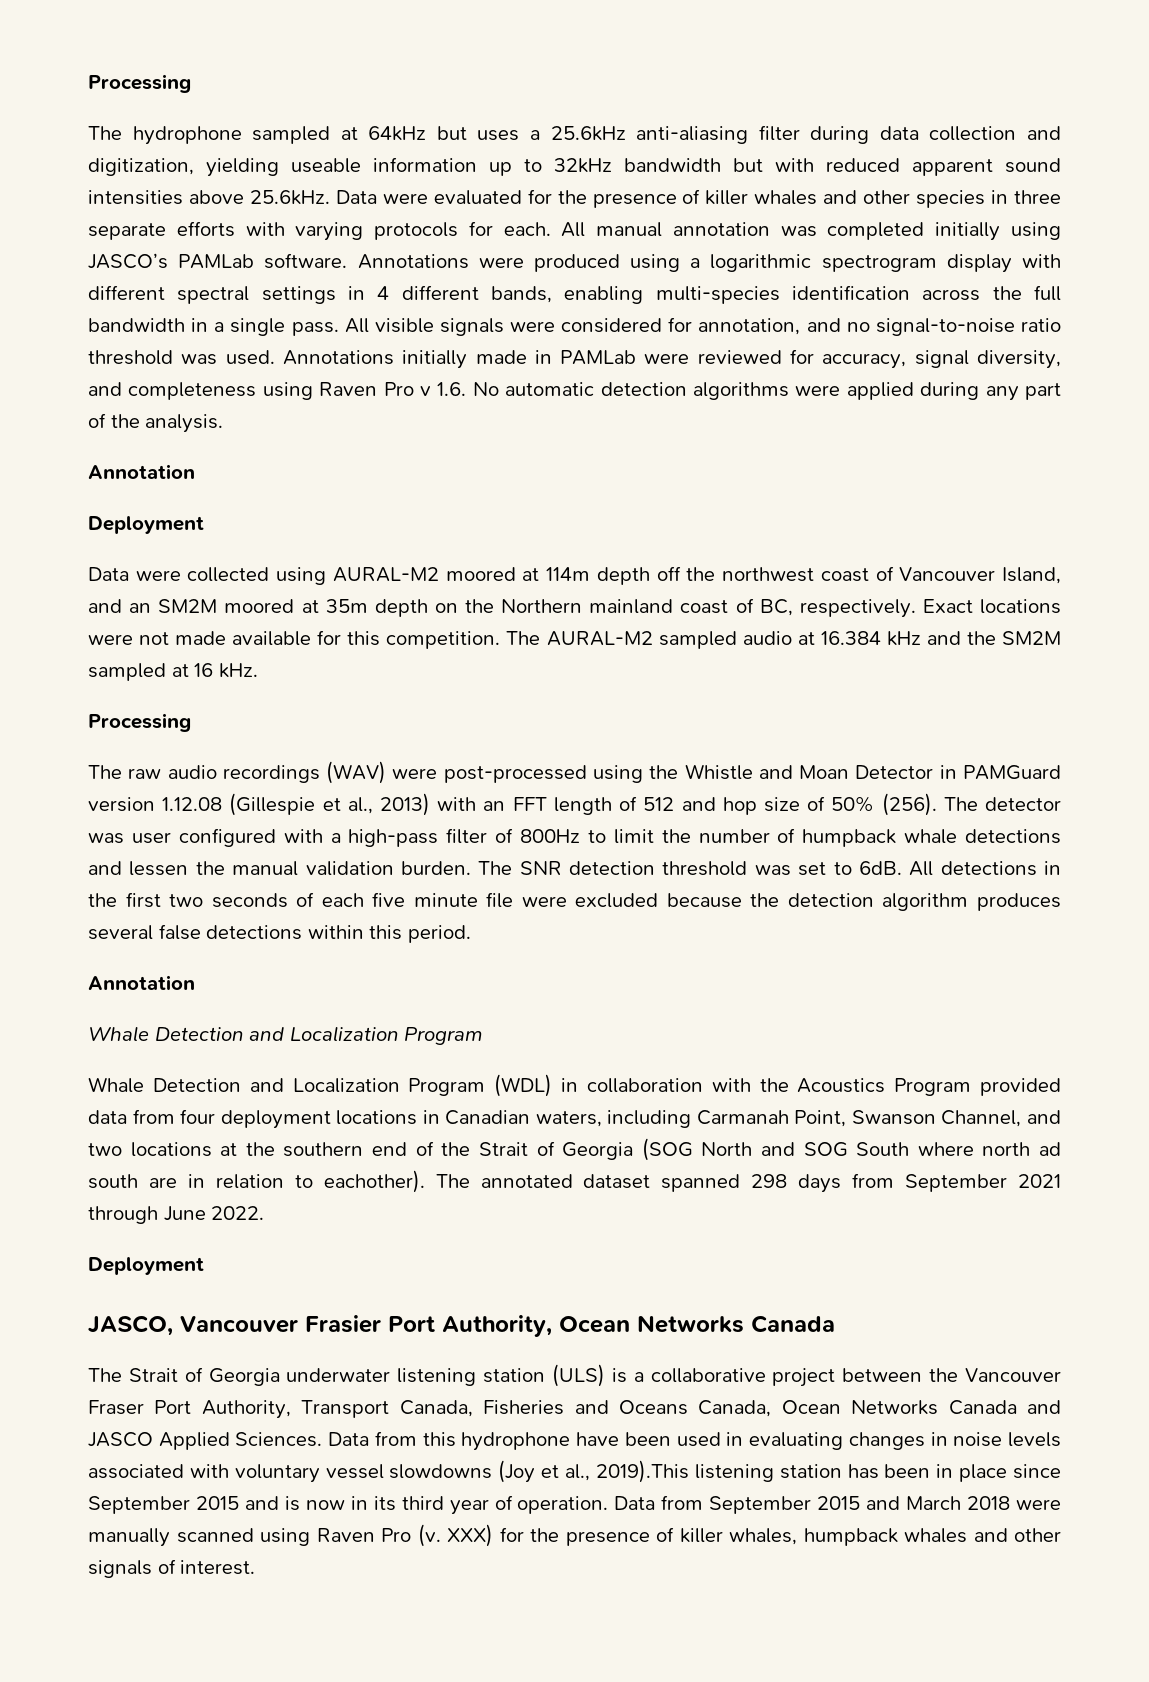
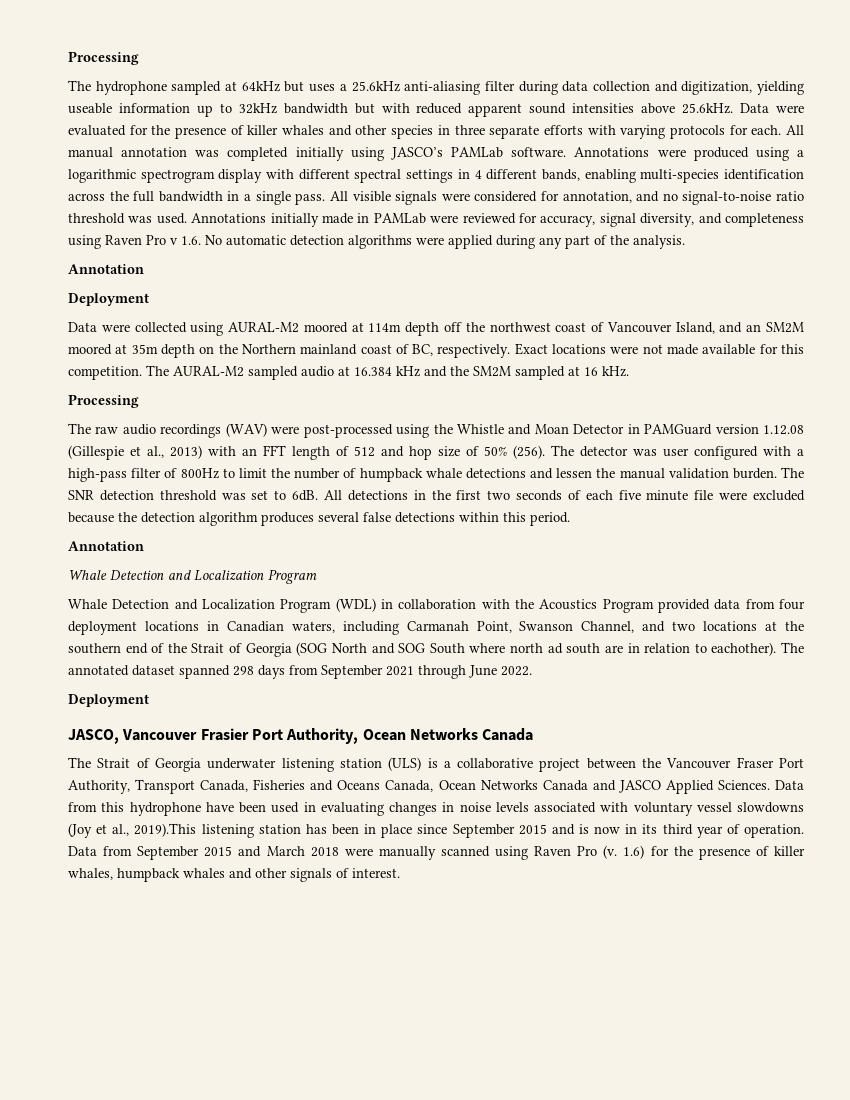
- XXX) for the presence of killer whales, humpback whales and other signals of interest.
+ 1.6) for the presence of killer whales, humpback whales and other signals of interest.

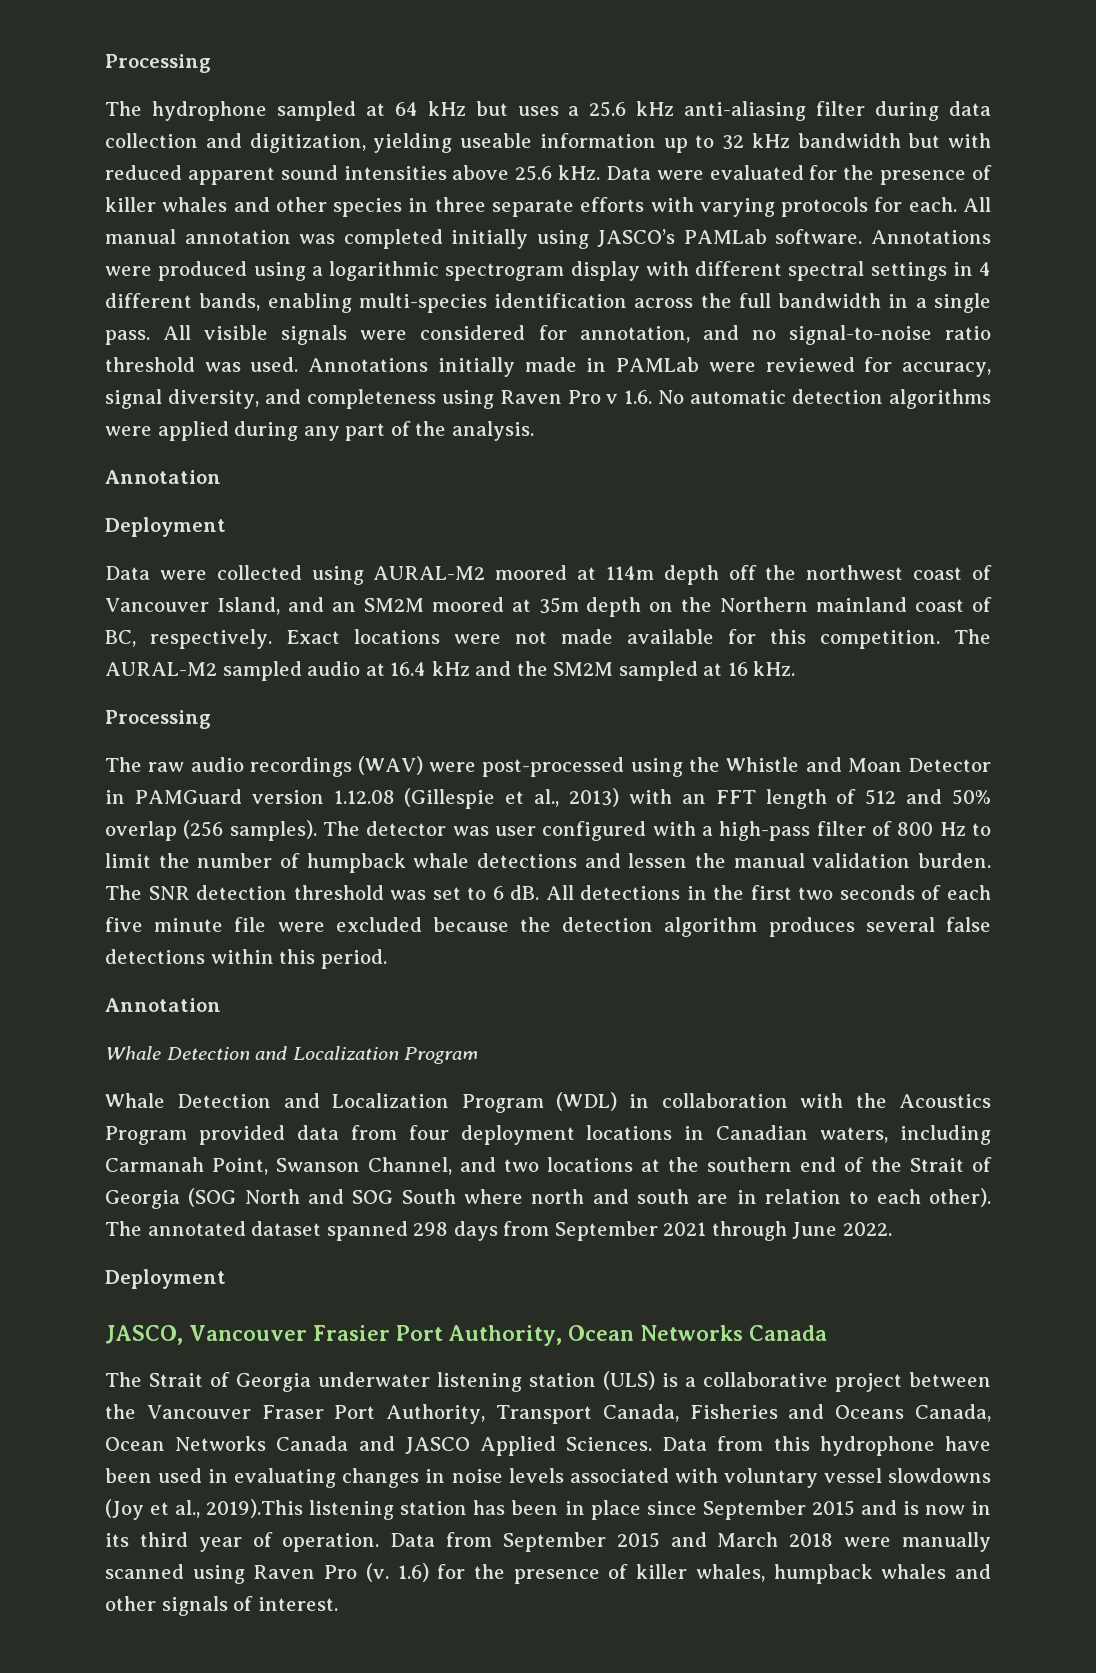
- The hydrophone sampled at 64kHz but uses a 25.6kHz anti-aliasing filter during data collection and digitization, yielding useable information up to 32kHz bandwidth but with reduced apparent sound intensities above 25.6kHz. Data were evaluated for the presence of killer whales and other species in three separate efforts with varying protocols for each.
+ The hydrophone sampled at 64 kHz but uses a 25.6 kHz anti-aliasing filter during data collection and digitization, yielding useable information up to 32 kHz bandwidth but with reduced apparent sound intensities above 25.6 kHz. Data were evaluated for the presence of killer whales and other species in three separate efforts with varying protocols for each.
- The AURAL-M2 sampled audio at 16.384 kHz and the SM2M sampled at 16 kHz.
+ The AURAL-M2 sampled audio at 16.4 kHz and the SM2M sampled at 16 kHz.
- The raw audio recordings (WAV) were post-processed using the Whistle and Moan Detector in PAMGuard version 1.12.08 (Gillespie et al., 2013) with an FFT length of 512 and hop size of 50% (256).
+ The raw audio recordings (WAV) were post-processed using the Whistle and Moan Detector in PAMGuard version 1.12.08 (Gillespie et al., 2013) with an FFT length of 512 and 50% overlap (256 samples).
- The detector was user configured with a high-pass filter of 800Hz to limit the number of humpback whale detections and lessen the manual validation burden.
+ The detector was user configured with a high-pass filter of 800 Hz to limit the number of humpback whale detections and lessen the manual validation burden.
- The SNR detection threshold was set to 6dB.
+ The SNR detection threshold was set to 6 dB.
- Whale Detection and Localization Program (WDL) in collaboration with the Acoustics Program provided data from four deployment locations in Canadian waters, including Carmanah Point, Swanson Channel, and two locations at the southern end of the Strait of Georgia (SOG North and SOG South where north ad south are in relation to eachother).
+ Whale Detection and Localization Program (WDL) in collaboration with the Acoustics Program provided data from four deployment locations in Canadian waters, including Carmanah Point, Swanson Channel, and two locations at the southern end of the Strait of Georgia (SOG North and SOG South where north and south are in relation to each other).

